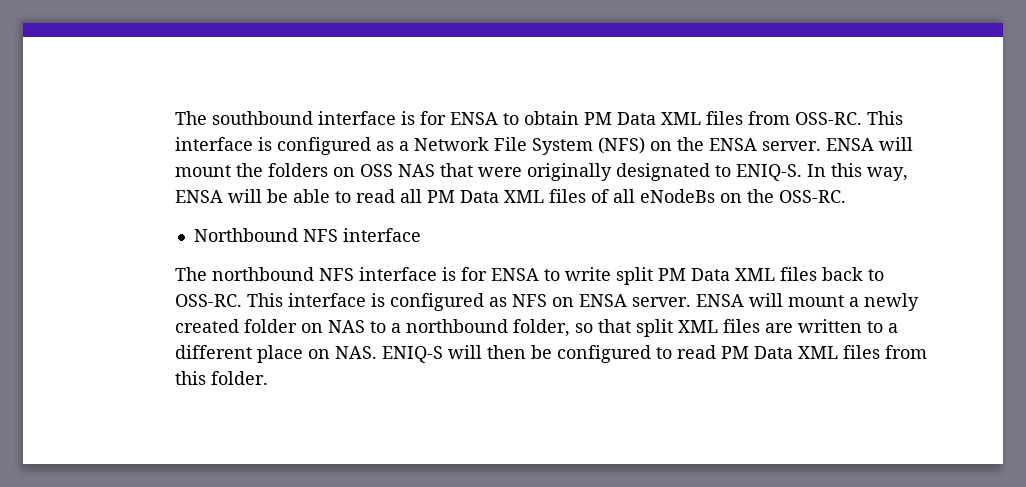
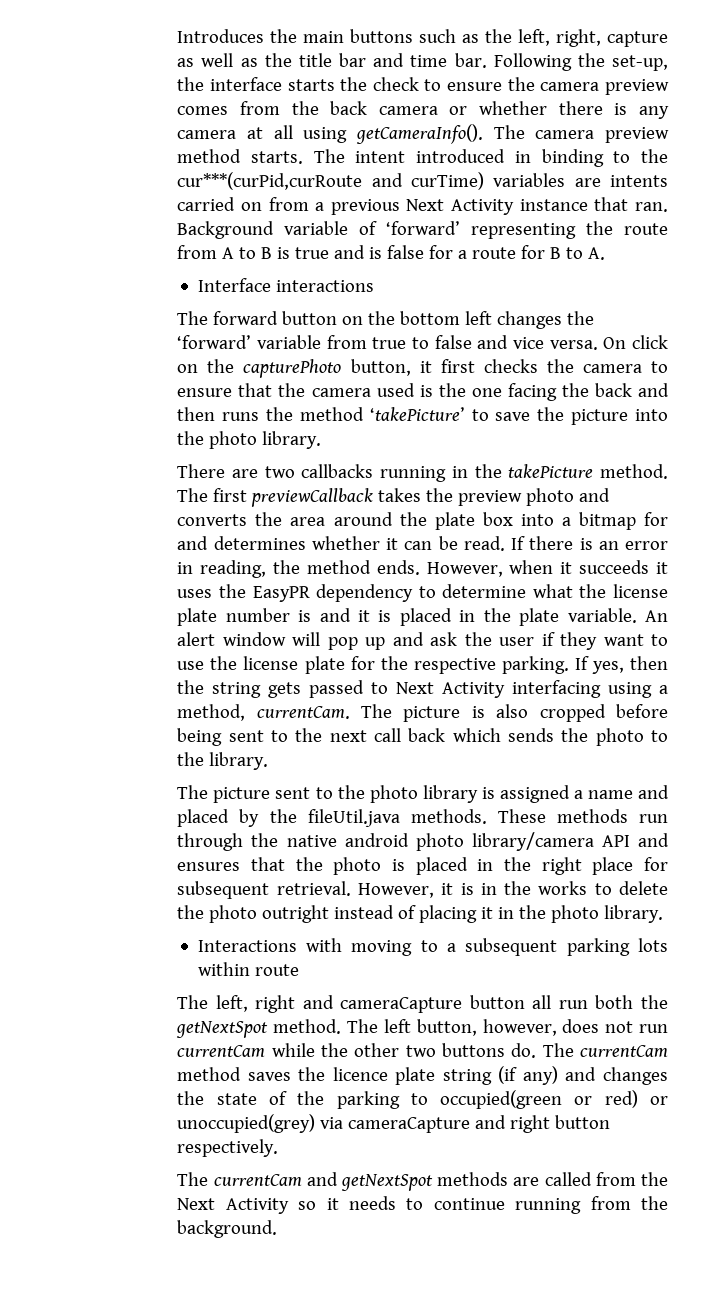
- The southbound interface is for ENSA to obtain PM Data XML files from OSS-RC. This interface is configured as a Network File System (NFS) on the ENSA server. ENSA will mount the folders on OSS NAS that were originally designated to ENIQ-S. In this way, ENSA will be able to read all PM Data XML files of all eNodeBs on the OSS-RC.
- Northbound NFS interface
- The northbound NFS interface is for ENSA to write split PM Data XML files back to OSS-RC. This interface is configured as NFS on ENSA server. ENSA will mount a newly created folder on NAS to a northbound folder, so that split XML files are written to a different place on NAS. ENIQ-S will then be configured to read PM Data XML files from this folder.
+ Introduces the main buttons such as the left, right, capture as well as the title bar and time bar. Following the set-up, the interface starts the check to ensure the camera preview comes from the back camera or whether there is any camera at all using getCameraInfo(). The camera preview method starts. The intent introduced in binding to the cur***(curPid,curRoute and curTime) variables are intents carried on from a previous Next Activity instance that ran. Background variable of ‘forward’ representing the route from A to B is true and is false for a route for B to A.
+ Interface interactions
+ The forward button on the bottom left changes the ‘forward’ variable from true to false and vice versa. On click on the capturePhoto button, it first checks the camera to ensure that the camera used is the one facing the back and then runs the method ‘takePicture’ to save the picture into the photo library.
+ There are two callbacks running in the takePicture method. The first previewCallback takes the preview photo and converts the area around the plate box into a bitmap for and determines whether it can be read. If there is an error in reading, the method ends. However, when it succeeds it uses the EasyPR dependency to determine what the license plate number is and it is placed in the plate variable. An alert window will pop up and ask the user if they want to use the license plate for the respective parking. If yes, then the string gets passed to Next Activity interfacing using a method, currentCam. The picture is also cropped before being sent to the next call back which sends the photo to the library.
+ The picture sent to the photo library is assigned a name and placed by the fileUtil.java methods. These methods run through the native android photo library/camera API and ensures that the photo is placed in the right place for subsequent retrieval. However, it is in the works to delete the photo outright instead of placing it in the photo library.
+ Interactions with moving to a subsequent parking lots within route
+ The left, right and cameraCapture button all run both the getNextSpot method. The left button, however, does not run currentCam while the other two buttons do. The currentCam method saves the licence plate string (if any) and changes the state of the parking to occupied(green or red) or unoccupied(grey) via cameraCapture and right button respectively.
+ The currentCam and getNextSpot methods are called from the Next Activity so it needs to continue running from the background.

